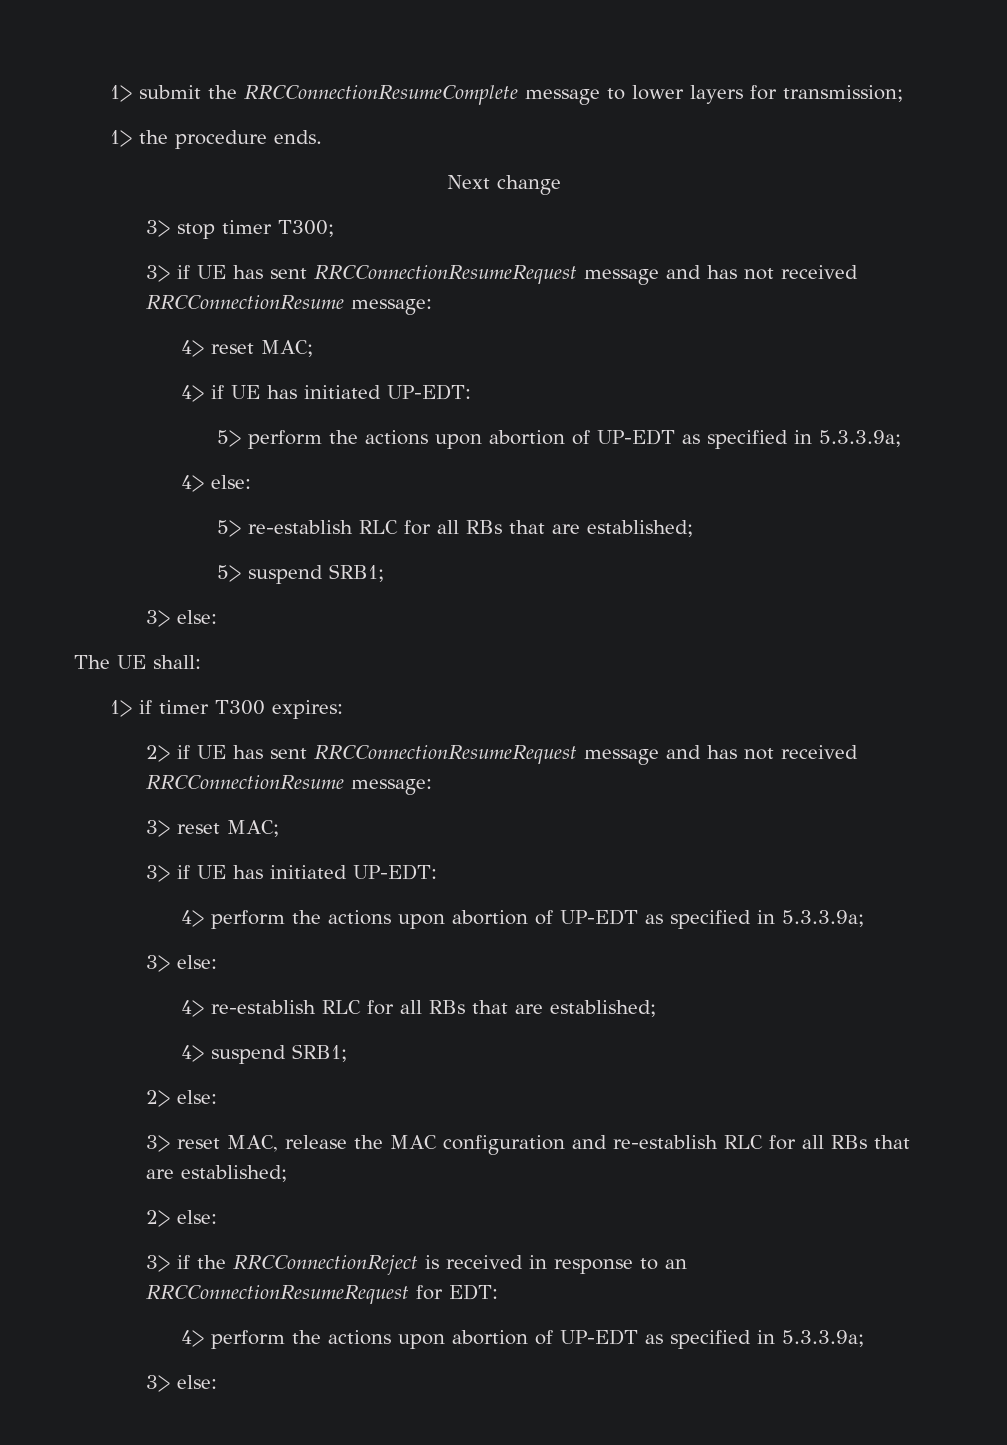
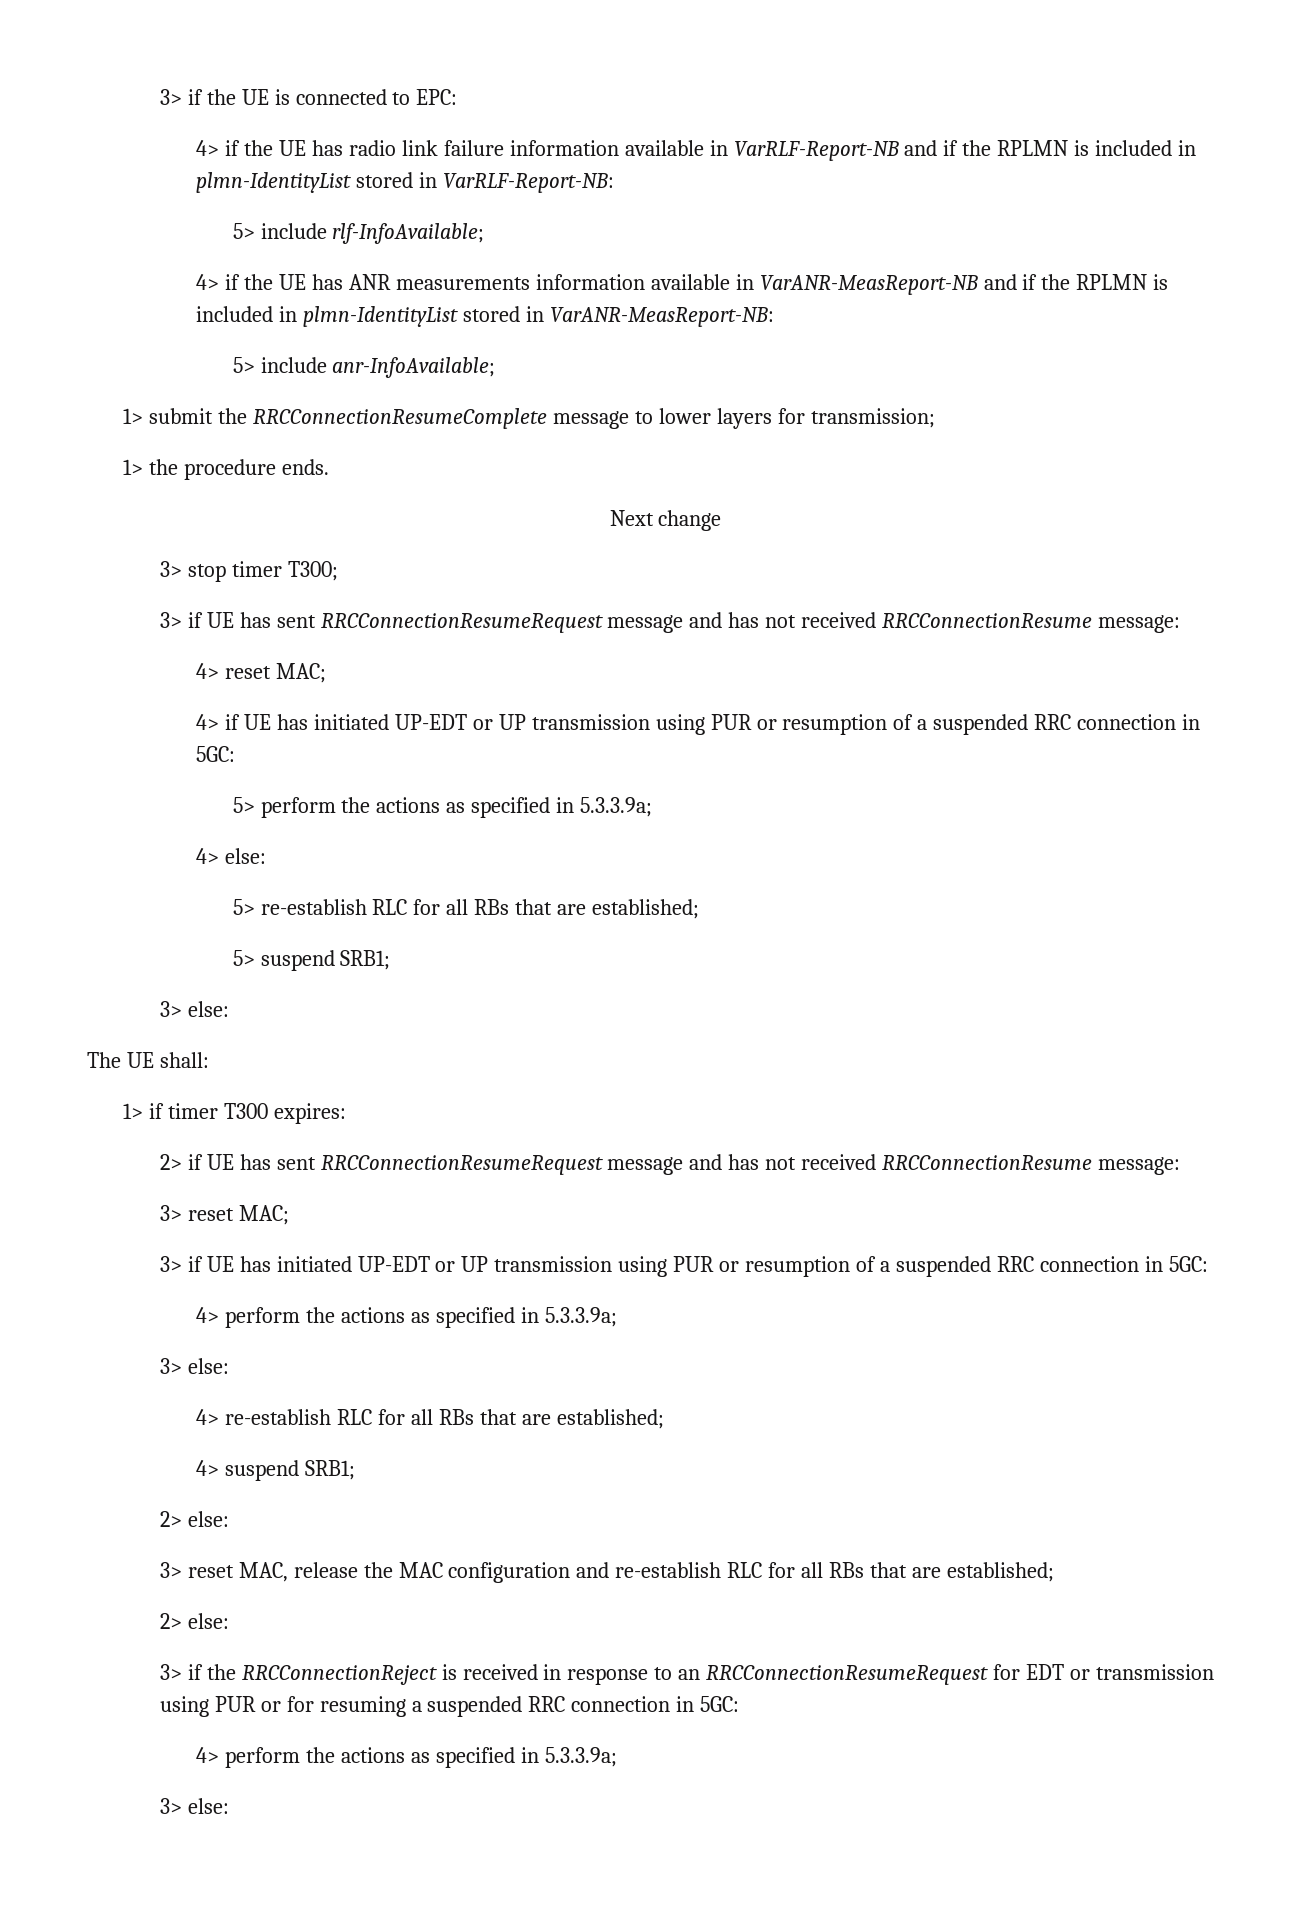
+ 3> if the UE is connected to EPC:
+ 4> if the UE has radio link failure information available in VarRLF-Report-NB and if the RPLMN is included in plmn-IdentityList stored in VarRLF-Report-NB:
+ 5> include rlf-InfoAvailable;
+ 4> if the UE has ANR measurements information available in VarANR-MeasReport-NB and if the RPLMN is included in plmn-IdentityList stored in VarANR-MeasReport-NB:
+ 5> include anr-InfoAvailable;
- 4> if UE has initiated UP-EDT:
+ 4> if UE has initiated UP-EDT or UP transmission using PUR or resumption of a suspended RRC connection in 5GC:
- 5> perform the actions upon abortion of UP-EDT as specified in 5.3.3.9a;
+ 5> perform the actions as specified in 5.3.3.9a;
- 3> if UE has initiated UP-EDT:
- 4> perform the actions upon abortion of UP-EDT as specified in 5.3.3.9a;
+ 3> if UE has initiated UP-EDT or UP transmission using PUR or resumption of a suspended RRC connection in 5GC:
+ 4> perform the actions as specified in 5.3.3.9a;
- 3> if the RRCConnectionReject is received in response to an RRCConnectionResumeRequest for EDT:
- 4> perform the actions upon abortion of UP-EDT as specified in 5.3.3.9a;
+ 3> if the RRCConnectionReject is received in response to an RRCConnectionResumeRequest for EDT or transmission using PUR or for resuming a suspended RRC connection in 5GC:
+ 4> perform the actions as specified in 5.3.3.9a;

